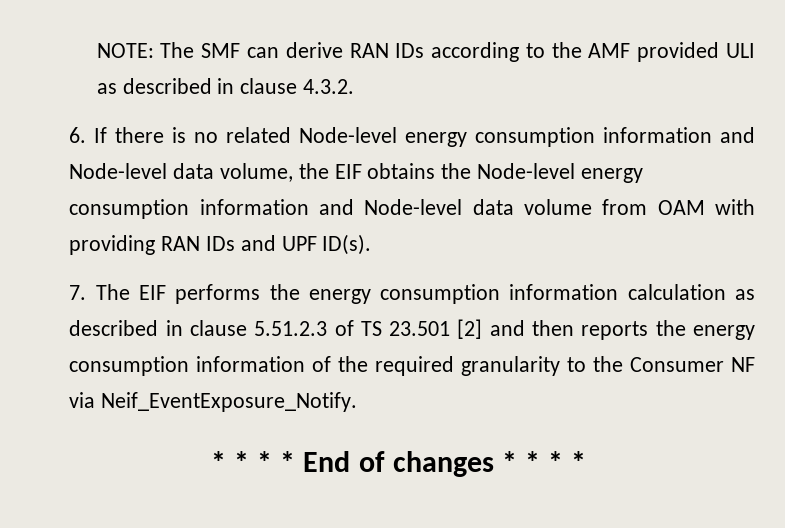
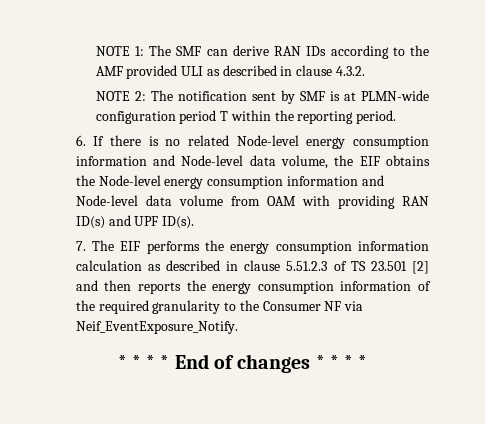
- NOTE: The SMF can derive RAN IDs according to the AMF provided ULI as described in clause 4.3.2.
+ NOTE 1: The SMF can derive RAN IDs according to the AMF provided ULI as described in clause 4.3.2.
+ NOTE 2: The notification sent by SMF is at PLMN-wide configuration period T within the reporting period.
- 6. If there is no related Node-level energy consumption information and Node-level data volume, the EIF obtains the Node-level energy consumption information and Node-level data volume from OAM with providing RAN IDs and UPF ID(s).
+ 6. If there is no related Node-level energy consumption information and Node-level data volume, the EIF obtains the Node-level energy consumption information and Node-level data volume from OAM with providing RAN ID(s) and UPF ID(s).

